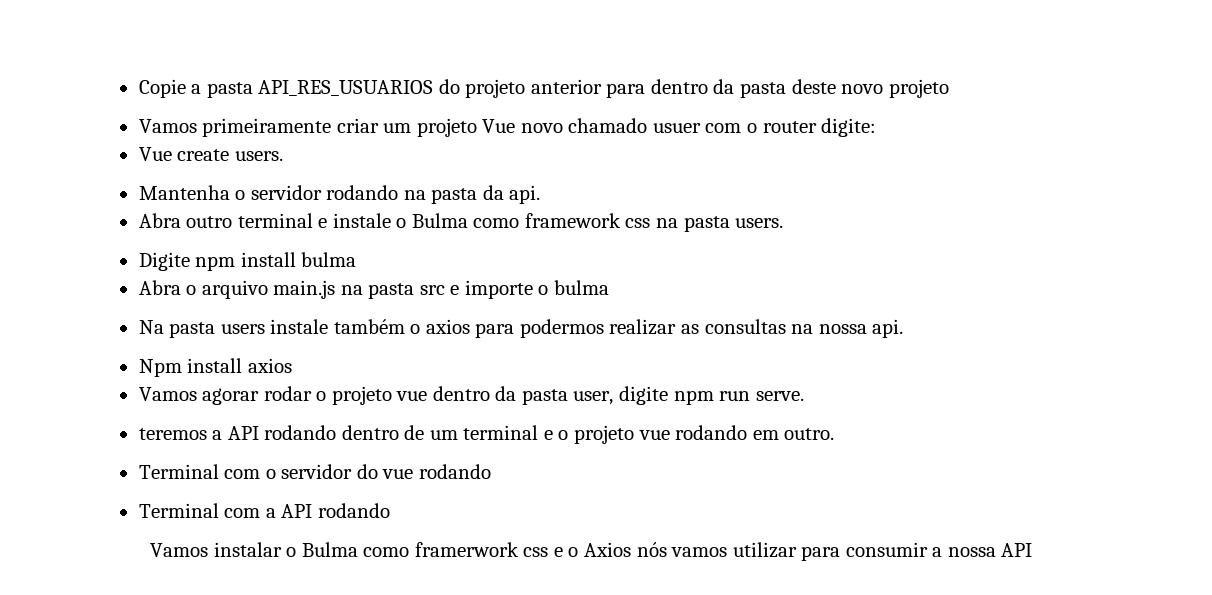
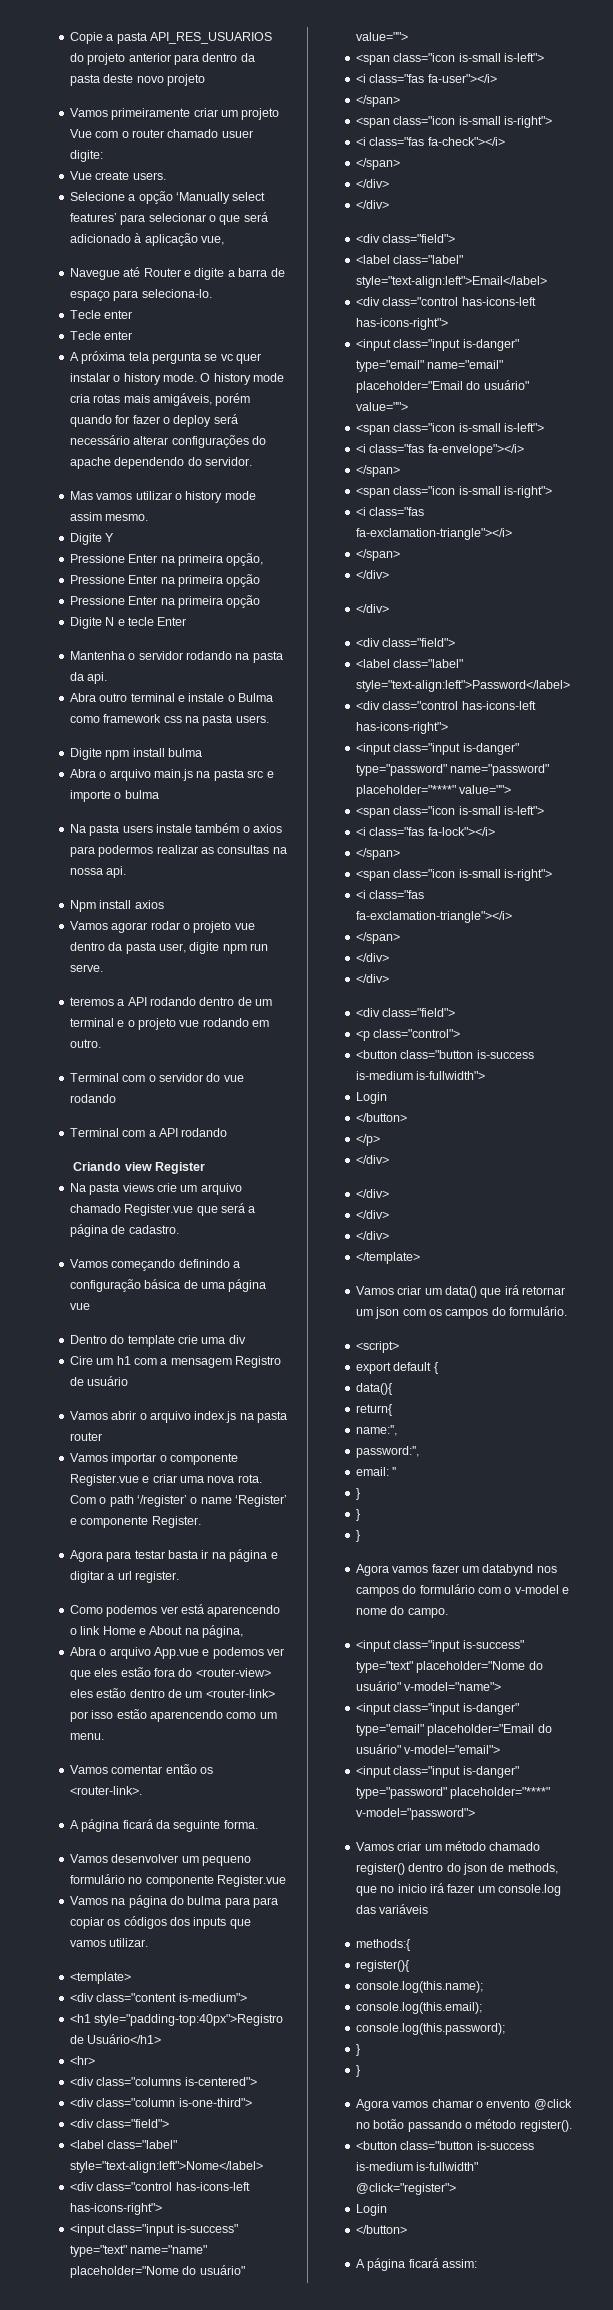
- Vamos primeiramente criar um projeto Vue novo chamado usuer com o router digite:
+ Vamos primeiramente criar um projeto Vue com o router chamado usuer digite:
+ Selecione a opção ‘Manually select features’ para selecionar o que será adicionado à aplicação vue,
+ Navegue até Router e digite a barra de espaço para seleciona-lo.
+ Tecle enter
+ Tecle enter
+ A próxima tela pergunta se vc quer instalar o history mode. O history mode cria rotas mais amigáveis, porém quando for fazer o deploy será necessário alterar configurações do apache dependendo do servidor.
+ Mas vamos utilizar o history mode assim mesmo.
+ Digite Y
+ Pressione Enter na primeira opção,
+ Pressione Enter na primeira opção
+ Pressione Enter na primeira opção
+ Digite N e tecle Enter
- Vamos instalar o Bulma como framerwork css e o Axios nós vamos utilizar para consumir a nossa API
+ Criando view Register
+ Na pasta views crie um arquivo chamado Register.vue que será a página de cadastro.
+ Vamos começando definindo a configuração básica de uma página vue
+ Dentro do template crie uma div
+ Cire um h1 com a mensagem Registro de usuário
+ Vamos abrir o arquivo index.js na pasta router
+ Vamos importar o componente Register.vue e criar uma nova rota. Com o path ‘/register’ o name ‘Register’ e componente Register.
+ Agora para testar basta ir na página e digitar a url register.
+ Como podemos ver está aparencendo o link Home e About na página,
+ Abra o arquivo App.vue e podemos ver que eles estão fora do <router-view> eles estão dentro de um <router-link> por isso estão aparencendo como um menu.
+ Vamos comentar então os <router-link>.
+ A página ficará da seguinte forma.
+ Vamos desenvolver um pequeno formulário no componente Register.vue
+ Vamos na página do bulma para para copiar os códigos dos inputs que vamos utilizar.
+ <template>
+ <div class="content is-medium">
+ <h1 style="padding-top:40px">Registro de Usuário</h1>
+ <hr>
+ <div class="columns is-centered">
+ <div class="column is-one-third">
+ <div class="field">
+ <label class="label" style="text-align:left">Nome</label>
+ <div class="control has-icons-left has-icons-right">
+ <input class="input is-success" type="text" name="name" placeholder="Nome do usuário" value="">
+ <span class="icon is-small is-left">
+ <i class="fas fa-user"></i>
+ </span>
+ <span class="icon is-small is-right">
+ <i class="fas fa-check"></i>
+ </span>
+ </div>
+ </div>
+ <div class="field">
+ <label class="label" style="text-align:left">Email</label>
+ <div class="control has-icons-left has-icons-right">
+ <input class="input is-danger" type="email" name="email" placeholder="Email do usuário" value="">
+ <span class="icon is-small is-left">
+ <i class="fas fa-envelope"></i>
+ </span>
+ <span class="icon is-small is-right">
+ <i class="fas fa-exclamation-triangle"></i>
+ </span>
+ </div>
+ </div>
+ <div class="field">
+ <label class="label" style="text-align:left">Password</label>
+ <div class="control has-icons-left has-icons-right">
+ <input class="input is-danger" type="password" name="password" placeholder="****" value="">
+ <span class="icon is-small is-left">
+ <i class="fas fa-lock"></i>
+ </span>
+ <span class="icon is-small is-right">
+ <i class="fas fa-exclamation-triangle"></i>
+ </span>
+ </div>
+ </div>
+ <div class="field">
+ <p class="control">
+ <button class="button is-success is-medium is-fullwidth">
+ Login
+ </button>
+ </p>
+ </div>
+ </div>
+ </div>
+ </div>
+ </template>
+ Vamos criar um data() que irá retornar um json com os campos do formulário.
+ <script>
+ export default {
+ data(){
+ return{
+ name:'',
+ password:'',
+ email: ''
+ }
+ }
+ }
+ Agora vamos fazer um databynd nos campos do formulário com o v-model e nome do campo.
+ <input class="input is-success" type="text" placeholder="Nome do usuário" v-model="name">
+ <input class="input is-danger" type="email" placeholder="Email do usuário" v-model="email">
+ <input class="input is-danger" type="password" placeholder="****" v-model="password">
+ Vamos criar um método chamado register() dentro do json de methods, que no inicio irá fazer um console.log das variáveis
+ methods:{
+ register(){
+ console.log(this.name);
+ console.log(this.email);
+ console.log(this.password);
+ }
+ }
+ Agora vamos chamar o envento @click no botão passando o método register().
+ <button class="button is-success is-medium is-fullwidth" @click="register">
+ Login
+ </button>
+ A página ficará assim:

